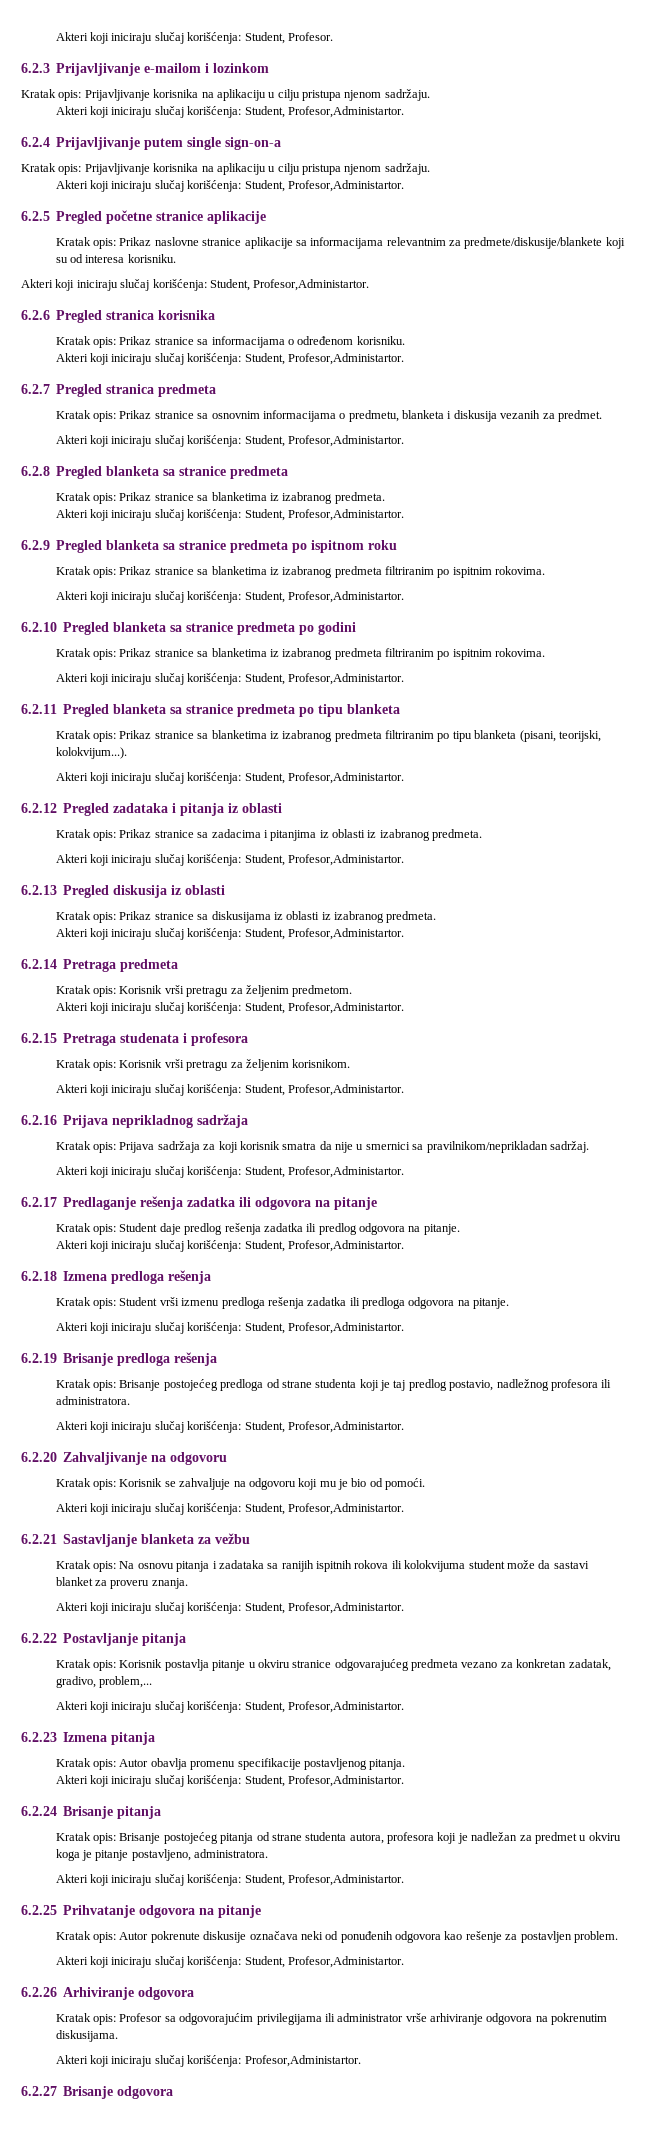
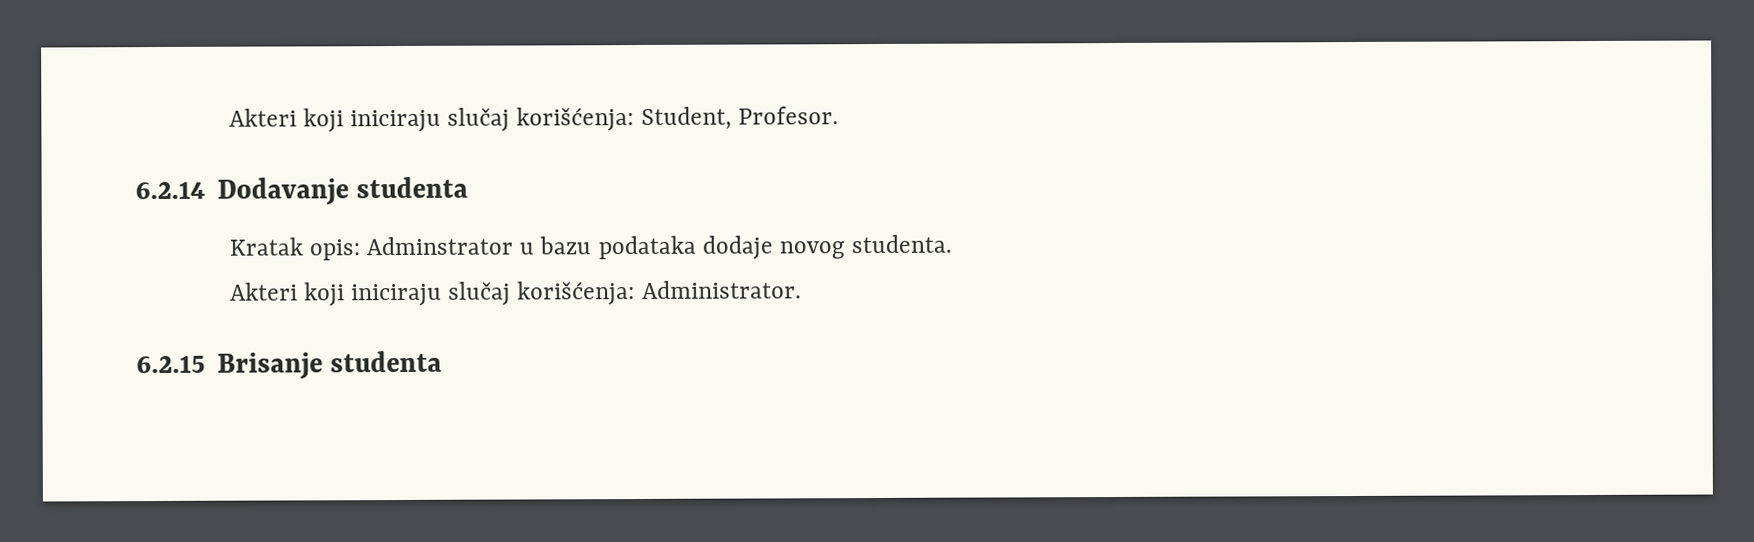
- 6.2.3 Prijavljivanje e-mailom i lozinkom
- Kratak opis: Prijavljivanje korisnika na aplikaciju u cilju pristupa njenom sadržaju.
- Akteri koji iniciraju slučaj korišćenja: Student, Profesor,Administartor.
- 6.2.4 Prijavljivanje putem single sign-on-a
- Kratak opis: Prijavljivanje korisnika na aplikaciju u cilju pristupa njenom sadržaju.
- Akteri koji iniciraju slučaj korišćenja: Student, Profesor,Administartor.
- 6.2.5 Pregled početne stranice aplikacije
- Kratak opis: Prikaz naslovne stranice aplikacije sa informacijama relevantnim za predmete/diskusije/blankete koji su od interesa korisniku.
- Akteri koji iniciraju slučaj korišćenja: Student, Profesor,Administartor.
- 6.2.6 Pregled stranica korisnika
- Kratak opis: Prikaz stranice sa informacijama o određenom korisniku.
- Akteri koji iniciraju slučaj korišćenja: Student, Profesor,Administartor.
- 6.2.7 Pregled stranica predmeta
- Kratak opis: Prikaz stranice sa osnovnim informacijama o predmetu, blanketa i diskusija vezanih za predmet.
- Akteri koji iniciraju slučaj korišćenja: Student, Profesor,Administartor.
- 6.2.8 Pregled blanketa sa stranice predmeta
- Kratak opis: Prikaz stranice sa blanketima iz izabranog predmeta.
- Akteri koji iniciraju slučaj korišćenja: Student, Profesor,Administartor.
- 6.2.9 Pregled blanketa sa stranice predmeta po ispitnom roku
- Kratak opis: Prikaz stranice sa blanketima iz izabranog predmeta filtriranim po ispitnim rokovima.
- Akteri koji iniciraju slučaj korišćenja: Student, Profesor,Administartor.
- 6.2.10 Pregled blanketa sa stranice predmeta po godini
- Kratak opis: Prikaz stranice sa blanketima iz izabranog predmeta filtriranim po ispitnim rokovima.
- Akteri koji iniciraju slučaj korišćenja: Student, Profesor,Administartor.
- 6.2.11 Pregled blanketa sa stranice predmeta po tipu blanketa
- Kratak opis: Prikaz stranice sa blanketima iz izabranog predmeta filtriranim po tipu blanketa (pisani, teorijski, kolokvijum...).
- Akteri koji iniciraju slučaj korišćenja: Student, Profesor,Administartor.
- 6.2.12 Pregled zadataka i pitanja iz oblasti
- Kratak opis: Prikaz stranice sa zadacima i pitanjima iz oblasti iz izabranog predmeta.
- Akteri koji iniciraju slučaj korišćenja: Student, Profesor,Administartor.
- 6.2.13 Pregled diskusija iz oblasti
- Kratak opis: Prikaz stranice sa diskusijama iz oblasti iz izabranog predmeta.
- Akteri koji iniciraju slučaj korišćenja: Student, Profesor,Administartor.
- 6.2.14 Pretraga predmeta
- Kratak opis: Korisnik vrši pretragu za željenim predmetom.
- Akteri koji iniciraju slučaj korišćenja: Student, Profesor,Administartor.
- 6.2.15 Pretraga studenata i profesora
- Kratak opis: Korisnik vrši pretragu za željenim korisnikom.
- Akteri koji iniciraju slučaj korišćenja: Student, Profesor,Administartor.
- 6.2.16 Prijava neprikladnog sadržaja
- Kratak opis: Prijava sadržaja za koji korisnik smatra da nije u smernici sa pravilnikom/neprikladan sadržaj.
- Akteri koji iniciraju slučaj korišćenja: Student, Profesor,Administartor.
- 6.2.17 Predlaganje rešenja zadatka ili odgovora na pitanje
- Kratak opis: Student daje predlog rešenja zadatka ili predlog odgovora na pitanje.
- Akteri koji iniciraju slučaj korišćenja: Student, Profesor,Administartor.
- 6.2.18 Izmena predloga rešenja
- Kratak opis: Student vrši izmenu predloga rešenja zadatka ili predloga odgovora na pitanje.
- Akteri koji iniciraju slučaj korišćenja: Student, Profesor,Administartor.
- 6.2.19 Brisanje predloga rešenja
- Kratak opis: Brisanje postojećeg predloga od strane studenta koji je taj predlog postavio, nadležnog profesora ili administratora.
- Akteri koji iniciraju slučaj korišćenja: Student, Profesor,Administartor.
- 6.2.20 Zahvaljivanje na odgovoru
- Kratak opis: Korisnik se zahvaljuje na odgovoru koji mu je bio od pomoći.
- Akteri koji iniciraju slučaj korišćenja: Student, Profesor,Administartor.
- 6.2.21 Sastavljanje blanketa za vežbu
- Kratak opis: Na osnovu pitanja i zadataka sa ranijih ispitnih rokova ili kolokvijuma student može da sastavi blanket za proveru znanja.
- Akteri koji iniciraju slučaj korišćenja: Student, Profesor,Administartor.
- 6.2.22 Postavljanje pitanja
- Kratak opis: Korisnik postavlja pitanje u okviru stranice odgovarajućeg predmeta vezano za konkretan zadatak, gradivo, problem,...
- Akteri koji iniciraju slučaj korišćenja: Student, Profesor,Administartor.
- 6.2.23 Izmena pitanja
- Kratak opis: Autor obavlja promenu specifikacije postavljenog pitanja.
- Akteri koji iniciraju slučaj korišćenja: Student, Profesor,Administartor.
- 6.2.24 Brisanje pitanja
- Kratak opis: Brisanje postojećeg pitanja od strane studenta autora, profesora koji je nadležan za predmet u okviru koga je pitanje postavljeno, administratora.
- Akteri koji iniciraju slučaj korišćenja: Student, Profesor,Administartor.
- 6.2.25 Prihvatanje odgovora na pitanje
- Kratak opis: Autor pokrenute diskusije označava neki od ponuđenih odgovora kao rešenje za postavljen problem.
- Akteri koji iniciraju slučaj korišćenja: Student, Profesor,Administartor.
- 6.2.26 Arhiviranje odgovora
- Kratak opis: Profesor sa odgovorajućim privilegijama ili administrator vrše arhiviranje odgovora na pokrenutim diskusijama.
- Akteri koji iniciraju slučaj korišćenja: Profesor,Administartor.
- 6.2.27 Brisanje odgovora
+ 6.2.14 Dodavanje studenta
+ Kratak opis: Adminstrator u bazu podataka dodaje novog studenta.
+ Akteri koji iniciraju slučaj korišćenja: Administrator.
+ 6.2.15 Brisanje studenta

